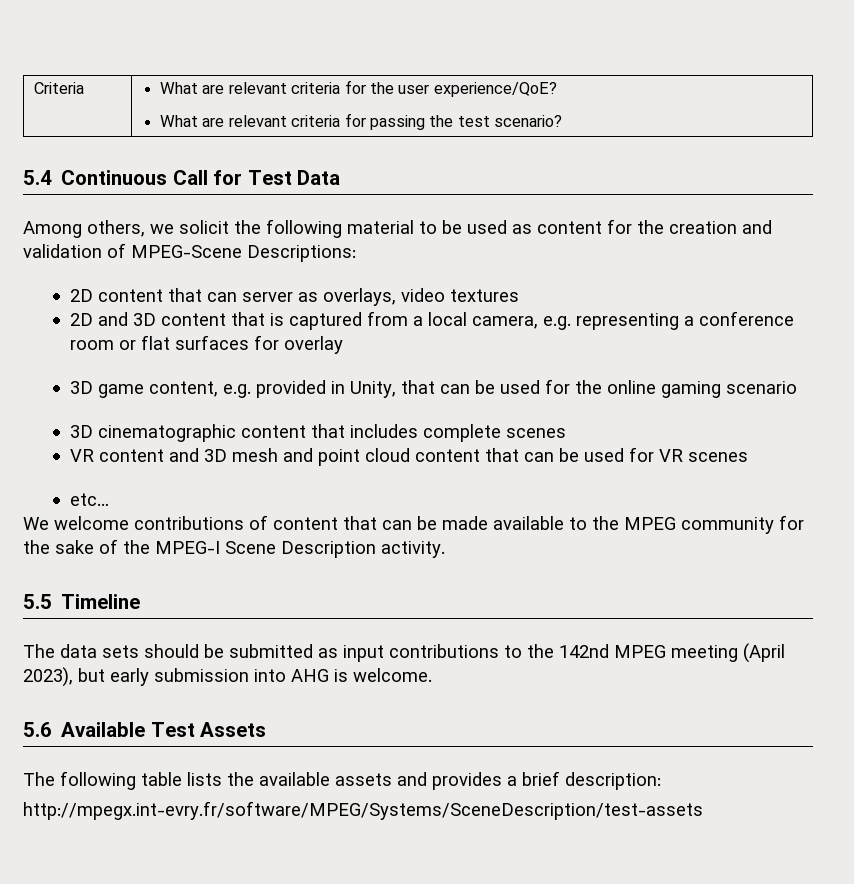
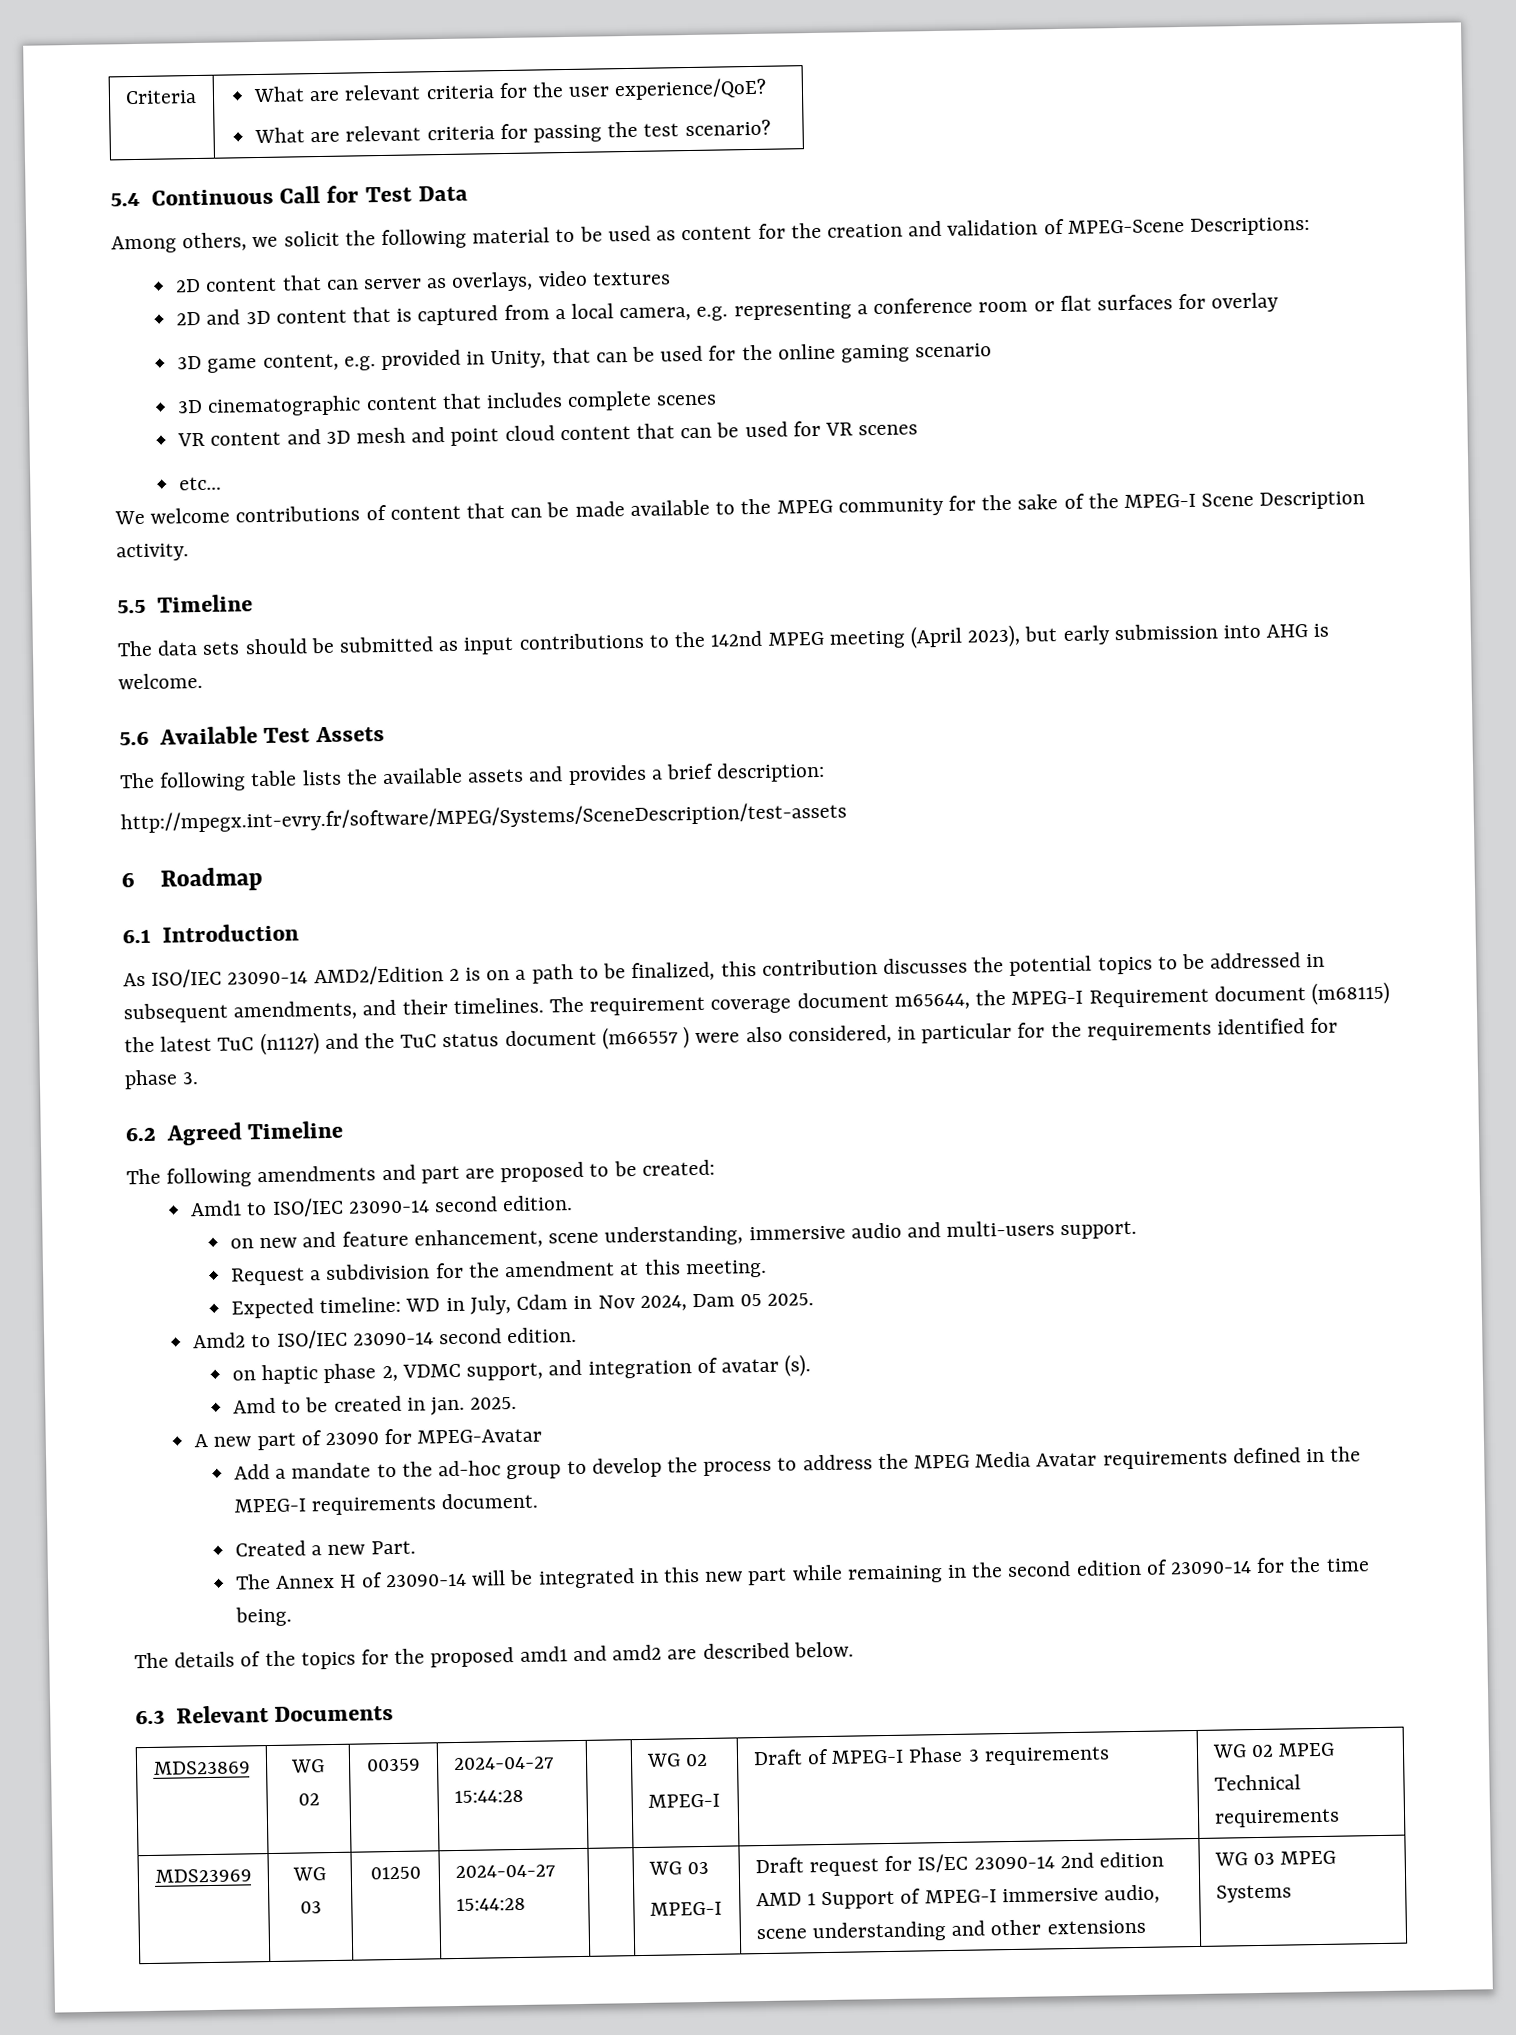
+ 6 Roadmap
+ 6.1 Introduction
+ As ISO/IEC 23090-14 AMD2/Edition 2 is on a path to be finalized, this contribution discusses the potential topics to be addressed in subsequent amendments, and their timelines. The requirement coverage document m65644, the MPEG-I Requirement document (m68115) the latest TuC (n1127) and the TuC status document (m66557 ) were also considered, in particular for the requirements identified for phase 3.
+ 6.2 Agreed Timeline
+ The following amendments and part are proposed to be created:
+ Amd1 to ISO/IEC 23090-14 second edition.
+ on new and feature enhancement, scene understanding, immersive audio and multi-users support.
+ Request a subdivision for the amendment at this meeting.
+ Expected timeline: WD in July, Cdam in Nov 2024, Dam 05 2025.
+ Amd2 to ISO/IEC 23090-14 second edition.
+ on haptic phase 2, VDMC support, and integration of avatar (s).
+ Amd to be created in jan. 2025.
+ A new part of 23090 for MPEG-Avatar
+ Add a mandate to the ad-hoc group to develop the process to address the MPEG Media Avatar requirements defined in the MPEG-I requirements document.
+ Created a new Part.
+ The Annex H of 23090-14 will be integrated in this new part while remaining in the second edition of 23090-14 for the time being.
+ The details of the topics for the proposed amd1 and amd2 are described below.
+ 6.3 Relevant Documents
+ MDS23869 | WG 02 | 00359 | 2024-04-27 15:44:28 | | WG 02
+ MPEG-I | Draft of MPEG-I Phase 3 requirements | WG 02 MPEG Technical requirements
+ MDS23969 | WG 03 | 01250 | 2024-04-27 15:44:28 | | WG 03
+ MPEG-I | Draft request for IS/EC 23090-14 2nd edition AMD 1 Support of MPEG-I immersive audio, scene understanding and other extensions | WG 03 MPEG Systems

